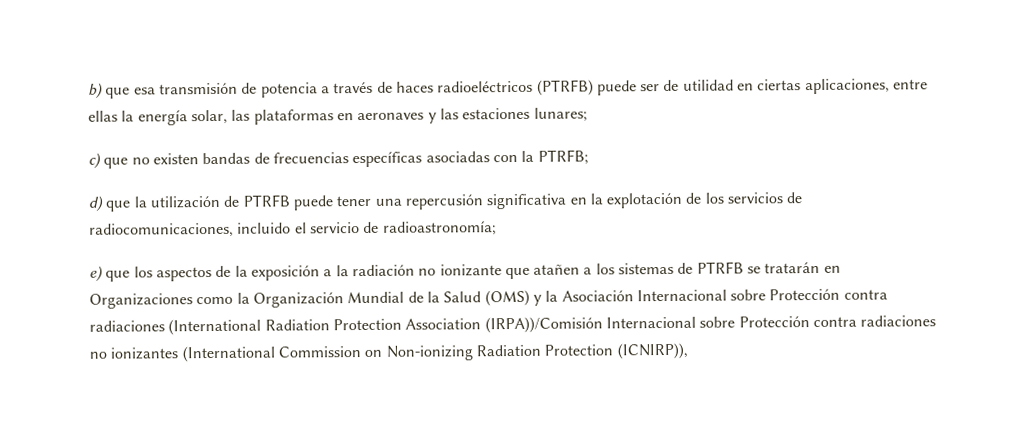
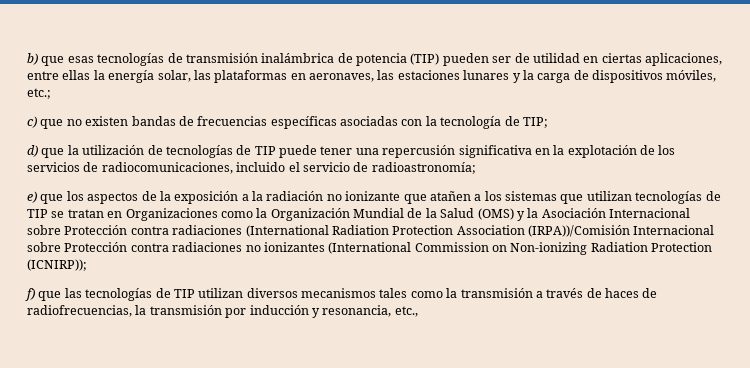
- b) que esa transmisión de potencia a través de haces radioeléctricos (PTRFB) puede ser de utilidad en ciertas aplicaciones, entre ellas la energía solar, las plataformas en aeronaves y las estaciones lunares;
+ b) que esas tecnologías de transmisión inalámbrica de potencia (TIP) pueden ser de utilidad en ciertas aplicaciones, entre ellas la energía solar, las plataformas en aeronaves, las estaciones lunares y la carga de dispositivos móviles, etc.;
- c) que no existen bandas de frecuencias específicas asociadas con la PTRFB;
+ c) que no existen bandas de frecuencias específicas asociadas con la tecnología de TIP;
- d) que la utilización de PTRFB puede tener una repercusión significativa en la explotación de los servicios de radiocomunicaciones, incluido el servicio de radioastronomía;
+ d) que la utilización de tecnologías de TIP puede tener una repercusión significativa en la explotación de los servicios de radiocomunicaciones, incluido el servicio de radioastronomía;
- e) que los aspectos de la exposición a la radiación no ionizante que atañen a los sistemas de PTRFB se tratarán en Organizaciones como la Organización Mundial de la Salud (OMS) y la Asociación Internacional sobre Protección contra radiaciones (International Radiation Protection Association (IRPA))/Comisión Internacional sobre Protección contra radiaciones no ionizantes (International Commission on Non-ionizing Radiation Protection (ICNIRP)),
+ e) que los aspectos de la exposición a la radiación no ionizante que atañen a los sistemas que utilizan tecnologías de TIP se tratan en Organizaciones como la Organización Mundial de la Salud (OMS) y la Asociación Internacional sobre Protección contra radiaciones (International Radiation Protection Association (IRPA))/Comisión Internacional sobre Protección contra radiaciones no ionizantes (International Commission on Non-ionizing Radiation Protection (ICNIRP));
+ f) que las tecnologías de TIP utilizan diversos mecanismos tales como la transmisión a través de haces de radiofrecuencias, la transmisión por inducción y resonancia, etc.,

